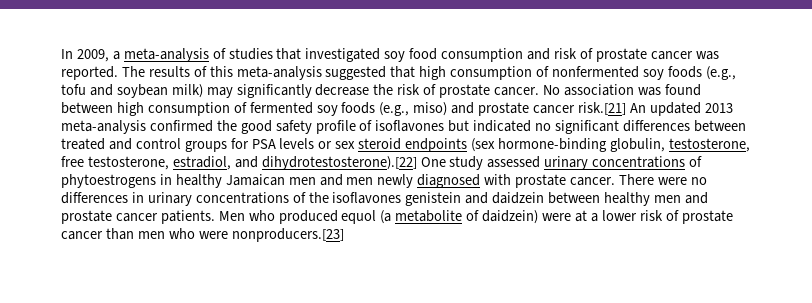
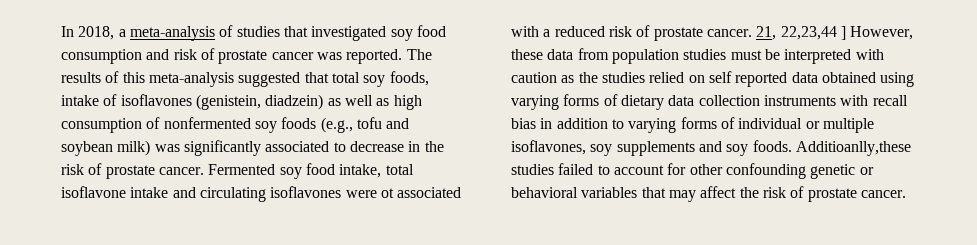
- In 2009, a meta-analysis of studies that investigated soy food consumption and risk of prostate cancer was reported.
+ In 2018, a meta-analysis of studies that investigated soy food consumption and risk of prostate cancer was reported.
- The results of this meta-analysis suggested that high consumption of nonfermented soy foods (e.g., tofu and soybean milk) may significantly decrease the risk of prostate cancer. No association was found between high consumption of fermented soy foods (e.g., miso) and prostate cancer risk.[21] An updated 2013 meta-analysis confirmed the good safety profile of isoflavones but indicated no significant differences between treated and control groups for PSA levels or sex steroid endpoints (sex hormone-binding globulin, testosterone, free testosterone, estradiol, and dihydrotestosterone).[22] One study assessed urinary concentrations of phytoestrogens in healthy Jamaican men and men newly diagnosed with prostate cancer. There were no differences in urinary concentrations of the isoflavones genistein and daidzein between healthy men and prostate cancer patients. Men who produced equol (a metabolite of daidzein) were at a lower risk of prostate cancer than men who were nonproducers.[23]
+ The results of this meta-analysis suggested that total soy foods, intake of isoflavones (genistein, diadzein) as well as high consumption of nonfermented soy foods (e.g., tofu and soybean milk) was significantly associated to decrease in the risk of prostate cancer. Fermented soy food intake, total isoflavone intake and circulating isoflavones were ot associated with a reduced risk of prostate cancer. 21, 22,23,44 ] However, these data from population studies must be interpreted with caution as the studies relied on self reported data obtained using varying forms of dietary data collection instruments with recall bias in addition to varying forms of individual or multiple isoflavones, soy supplements and soy foods. Additioanlly,these studies failed to account for other confounding genetic or behavioral variables that may affect the risk of prostate cancer.

